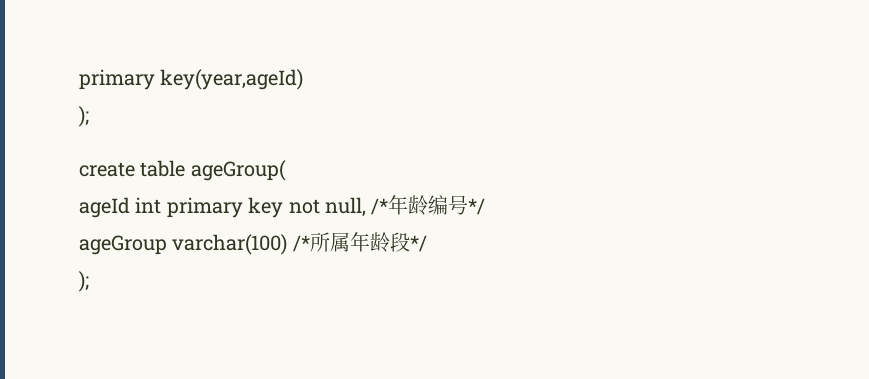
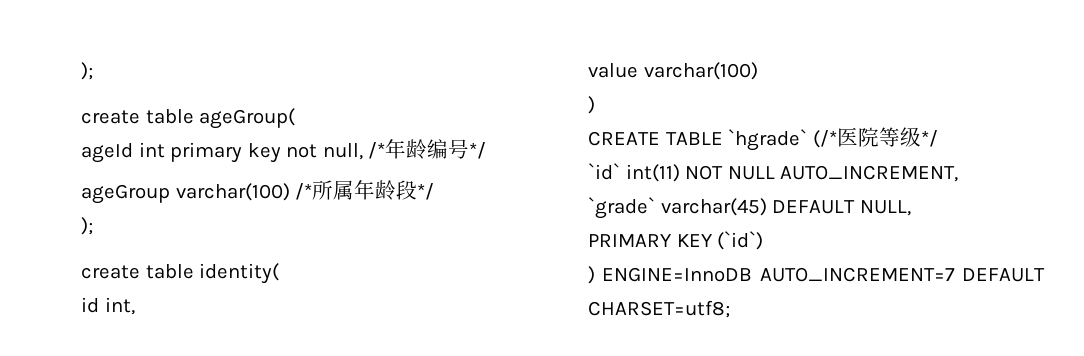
- primary key(year,ageId)
+ create table identity(
+ id int,
+ value varchar(100)
+ )
+ CREATE TABLE `hgrade` (/*医院等级*/
+ `id` int(11) NOT NULL AUTO_INCREMENT,
+ `grade` varchar(45) DEFAULT NULL,
+ PRIMARY KEY (`id`)
+ ) ENGINE=InnoDB AUTO_INCREMENT=7 DEFAULT CHARSET=utf8;

